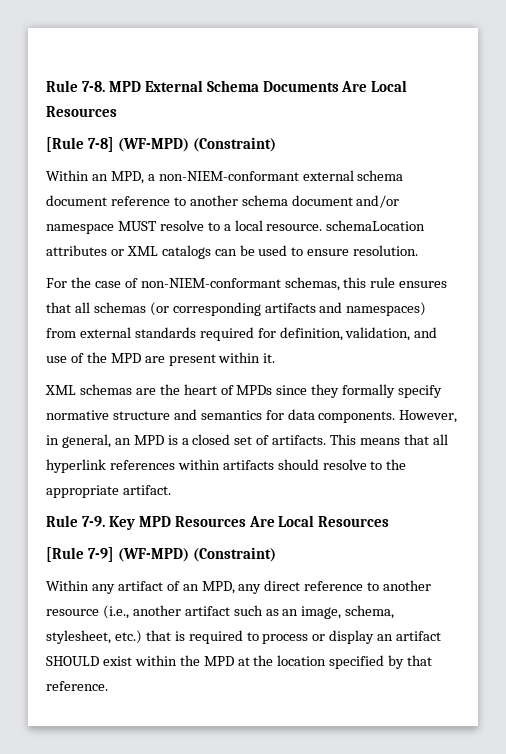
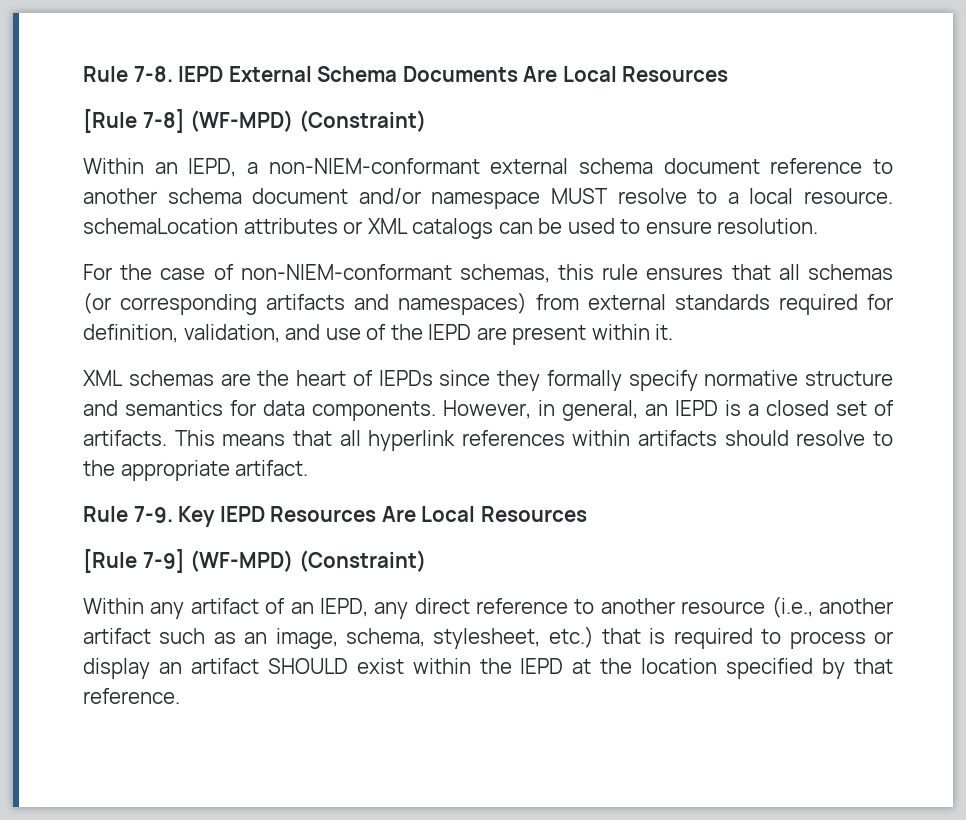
- MPD External Schema Documents Are Local Resources
+ IEPD External Schema Documents Are Local Resources
- Within an MPD, a non-NIEM-conformant external schema document reference to another schema document and/or namespace MUST resolve to a local resource. schemaLocation attributes or XML catalogs can be used to ensure resolution.
+ Within an IEPD, a non-NIEM-conformant external schema document reference to another schema document and/or namespace MUST resolve to a local resource. schemaLocation attributes or XML catalogs can be used to ensure resolution.
- For the case of non-NIEM-conformant schemas, this rule ensures that all schemas (or corresponding artifacts and namespaces) from external standards required for definition, validation, and use of the MPD are present within it.
+ For the case of non-NIEM-conformant schemas, this rule ensures that all schemas (or corresponding artifacts and namespaces) from external standards required for definition, validation, and use of the IEPD are present within it.
- XML schemas are the heart of MPDs since they formally specify normative structure and semantics for data components.
+ XML schemas are the heart of IEPDs since they formally specify normative structure and semantics for data components.
- However, in general, an MPD is a closed set of artifacts.
+ However, in general, an IEPD is a closed set of artifacts.
- Key MPD Resources Are Local Resources
+ Key IEPD Resources Are Local Resources
- Within any artifact of an MPD, any direct reference to another resource (i.e., another artifact such as an image, schema, stylesheet, etc.) that is required to process or display an artifact SHOULD exist within the MPD at the location specified by that reference.
+ Within any artifact of an IEPD, any direct reference to another resource (i.e., another artifact such as an image, schema, stylesheet, etc.) that is required to process or display an artifact SHOULD exist within the IEPD at the location specified by that reference.

